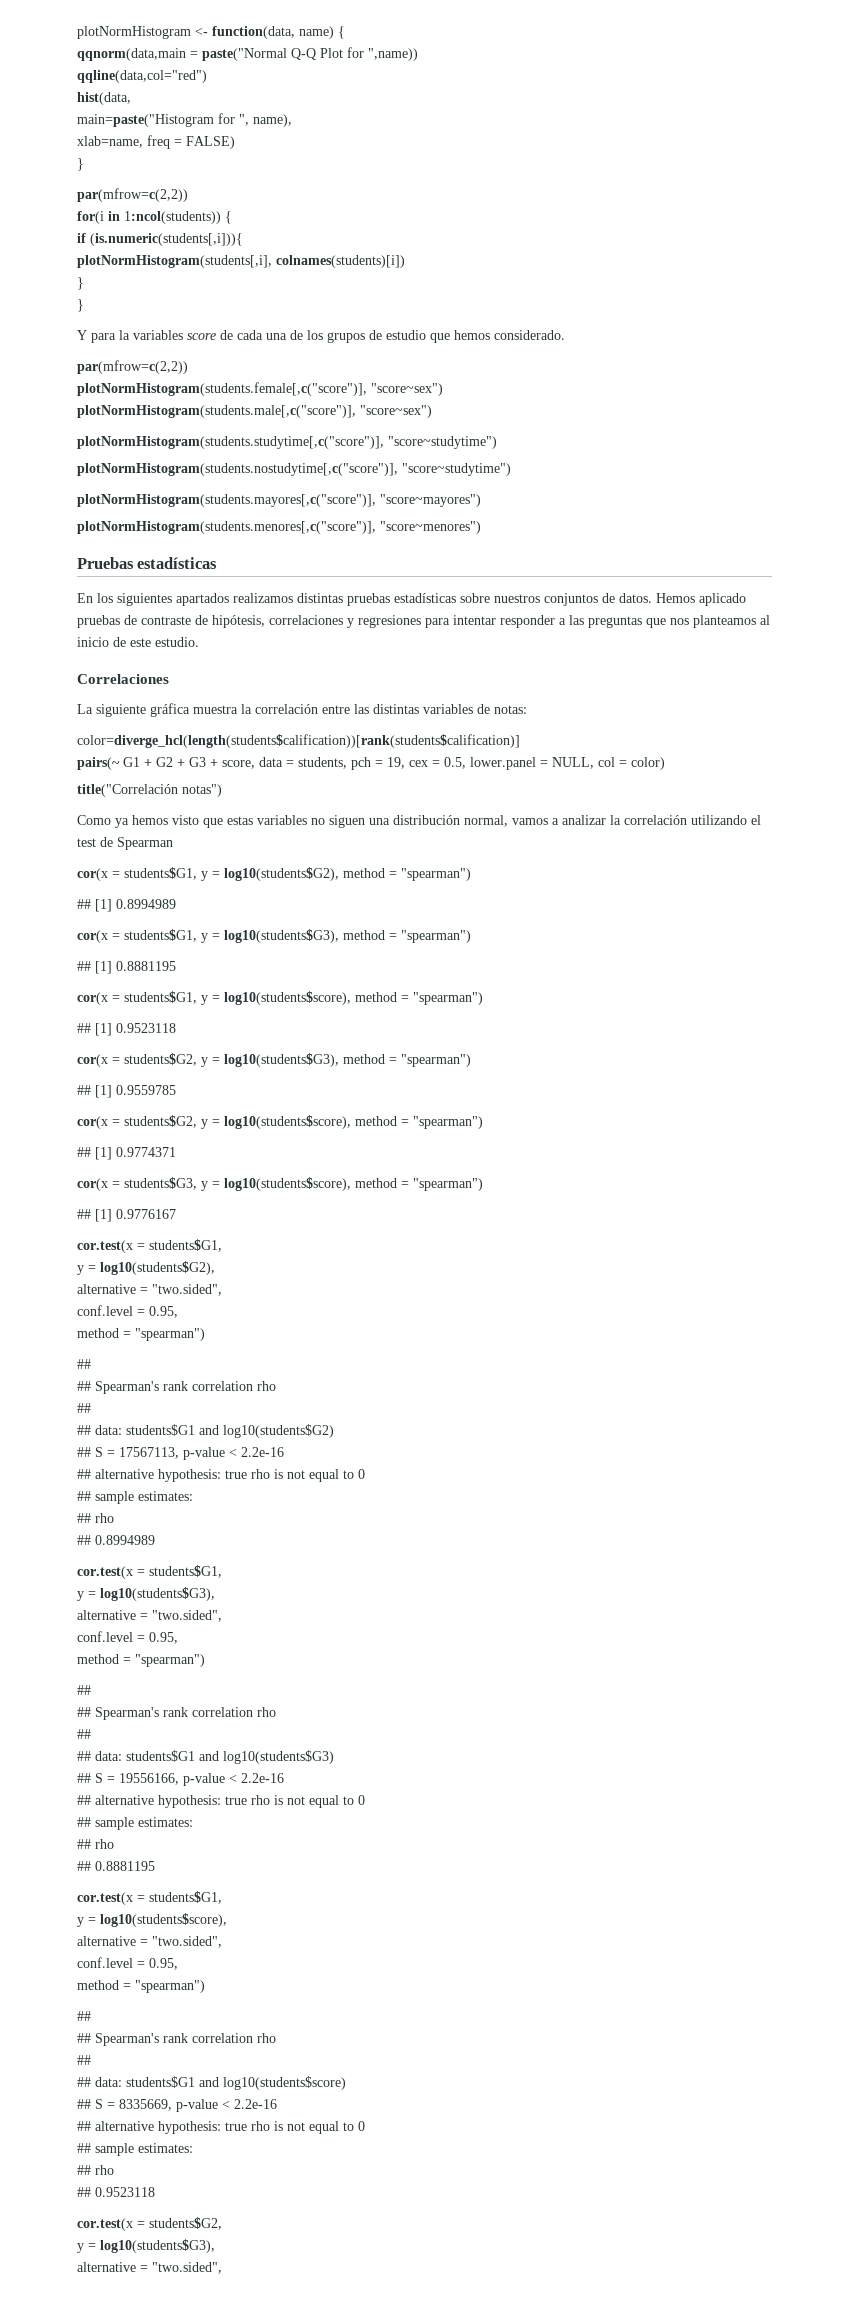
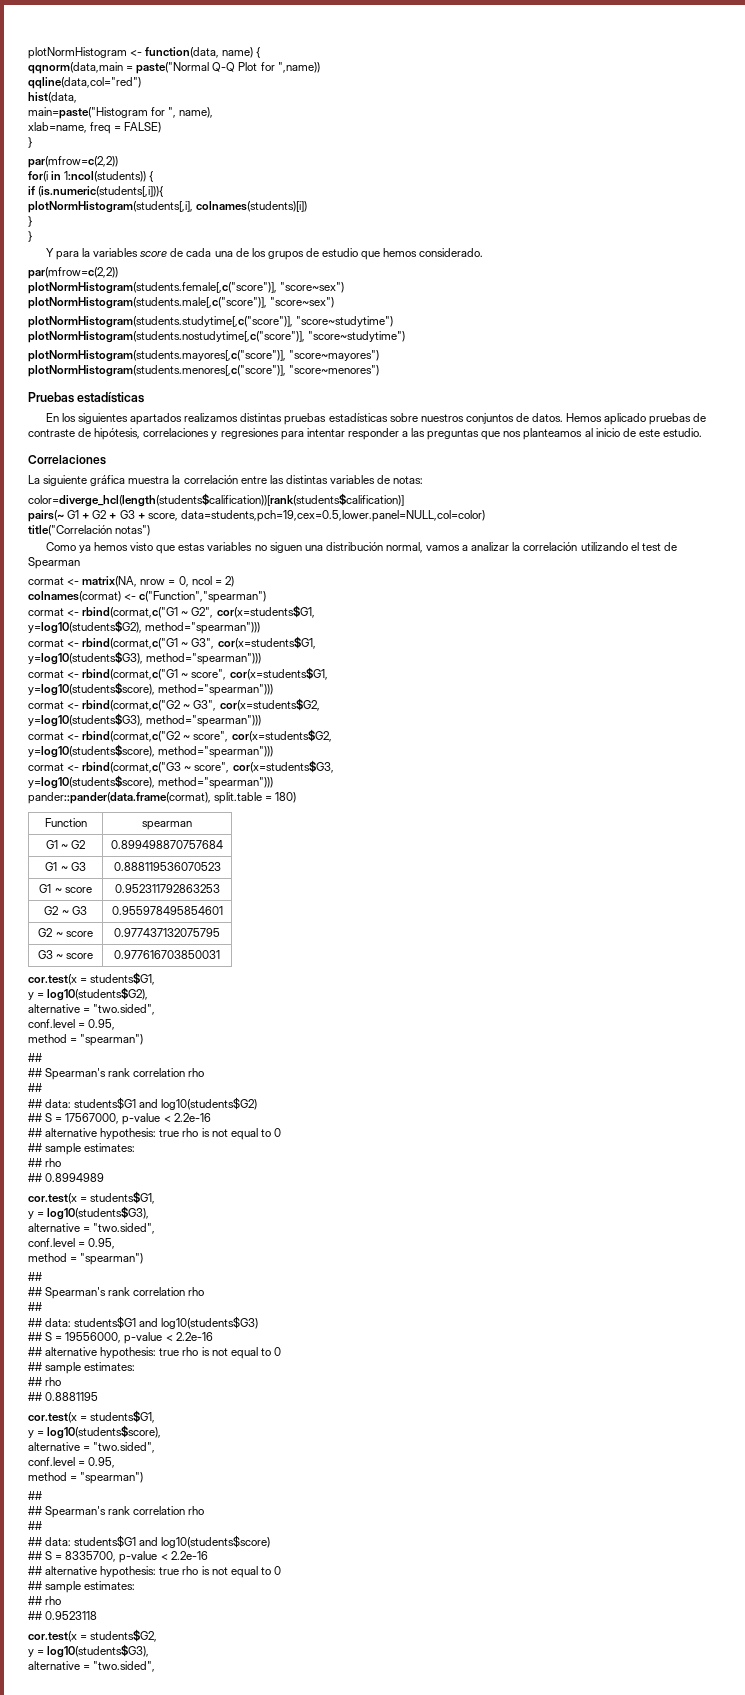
- pairs(~ G1 + G2 + G3 + score, data = students, pch = 19, cex = 0.5, lower.panel = NULL, col = color)
+ pairs(~ G1 + G2 + G3 + score, data=students,pch=19,cex=0.5,lower.panel=NULL,col=color)
- cor(x = students$G1, y = log10(students$G2), method = "spearman")
- ## [1] 0.8994989
- cor(x = students$G1, y = log10(students$G3), method = "spearman")
- ## [1] 0.8881195
- cor(x = students$G1, y = log10(students$score), method = "spearman")
- ## [1] 0.9523118
- cor(x = students$G2, y = log10(students$G3), method = "spearman")
- ## [1] 0.9559785
- cor(x = students$G2, y = log10(students$score), method = "spearman")
- ## [1] 0.9774371
- cor(x = students$G3, y = log10(students$score), method = "spearman")
- ## [1] 0.9776167
+ cormat <- matrix(NA, nrow = 0, ncol = 2)
+ colnames(cormat) <- c("Function","spearman")
+ cormat <- rbind(cormat,c("G1 ~ G2", cor(x=students$G1,
+ y=log10(students$G2), method="spearman")))
+ cormat <- rbind(cormat,c("G1 ~ G3", cor(x=students$G1,
+ y=log10(students$G3), method="spearman")))
+ cormat <- rbind(cormat,c("G1 ~ score", cor(x=students$G1,
+ y=log10(students$score), method="spearman")))
+ cormat <- rbind(cormat,c("G2 ~ G3", cor(x=students$G2,
+ y=log10(students$G3), method="spearman")))
+ cormat <- rbind(cormat,c("G2 ~ score", cor(x=students$G2,
+ y=log10(students$score), method="spearman")))
+ cormat <- rbind(cormat,c("G3 ~ score", cor(x=students$G3,
+ y=log10(students$score), method="spearman")))
+ pander::pander(data.frame(cormat), split.table = 180)
+ Function | spearman
+ G1 ~ G2 | 0.899498870757684
+ G1 ~ G3 | 0.888119536070523
+ G1 ~ score | 0.952311792863253
+ G2 ~ G3 | 0.955978495854601
+ G2 ~ score | 0.977437132075795
+ G3 ~ score | 0.977616703850031
- ## S = 17567113, p-value < 2.2e-16
+ ## S = 17567000, p-value < 2.2e-16
- ## S = 19556166, p-value < 2.2e-16
+ ## S = 19556000, p-value < 2.2e-16
- ## S = 8335669, p-value < 2.2e-16
+ ## S = 8335700, p-value < 2.2e-16

